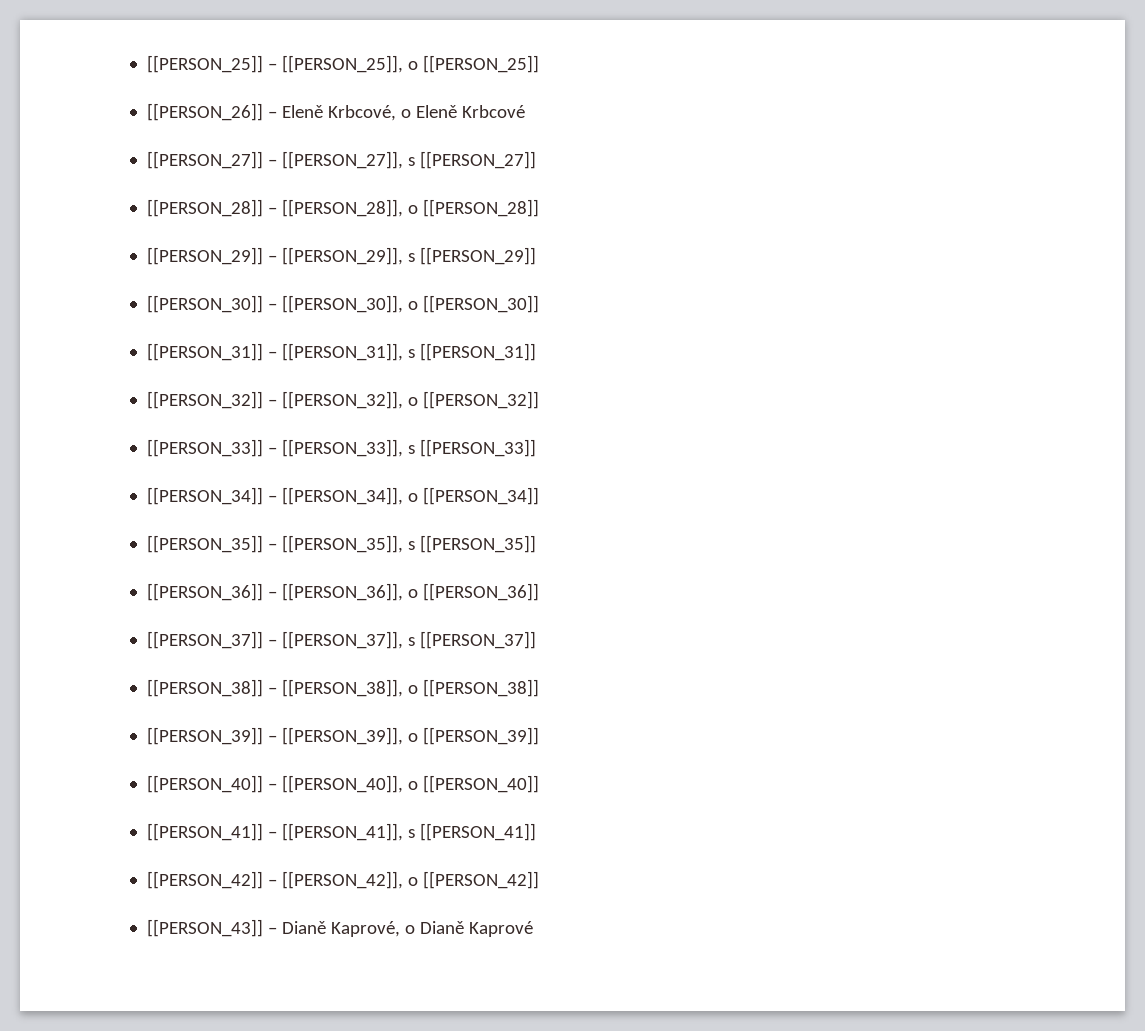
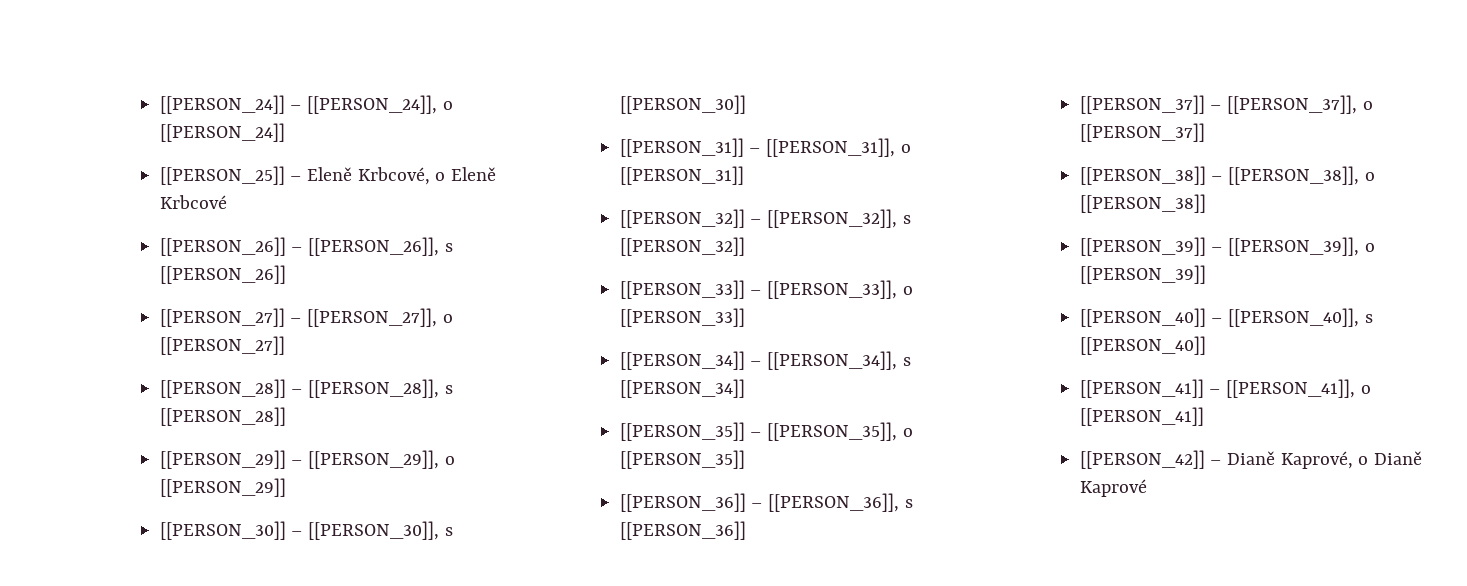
- [[PERSON_25]] – [[PERSON_25]], o [[PERSON_25]]
- [[PERSON_26]] – Eleně Krbcové, o Eleně Krbcové
+ [[PERSON_24]] – [[PERSON_24]], o [[PERSON_24]]
+ [[PERSON_25]] – Eleně Krbcové, o Eleně Krbcové
+ [[PERSON_26]] – [[PERSON_26]], s [[PERSON_26]]
- [[PERSON_27]] – [[PERSON_27]], s [[PERSON_27]]
+ [[PERSON_27]] – [[PERSON_27]], o [[PERSON_27]]
- [[PERSON_28]] – [[PERSON_28]], o [[PERSON_28]]
+ [[PERSON_28]] – [[PERSON_28]], s [[PERSON_28]]
- [[PERSON_29]] – [[PERSON_29]], s [[PERSON_29]]
+ [[PERSON_29]] – [[PERSON_29]], o [[PERSON_29]]
- [[PERSON_30]] – [[PERSON_30]], o [[PERSON_30]]
+ [[PERSON_30]] – [[PERSON_30]], s [[PERSON_30]]
- [[PERSON_31]] – [[PERSON_31]], s [[PERSON_31]]
+ [[PERSON_31]] – [[PERSON_31]], o [[PERSON_31]]
- [[PERSON_32]] – [[PERSON_32]], o [[PERSON_32]]
+ [[PERSON_32]] – [[PERSON_32]], s [[PERSON_32]]
- [[PERSON_33]] – [[PERSON_33]], s [[PERSON_33]]
+ [[PERSON_33]] – [[PERSON_33]], o [[PERSON_33]]
- [[PERSON_34]] – [[PERSON_34]], o [[PERSON_34]]
+ [[PERSON_34]] – [[PERSON_34]], s [[PERSON_34]]
- [[PERSON_35]] – [[PERSON_35]], s [[PERSON_35]]
+ [[PERSON_35]] – [[PERSON_35]], o [[PERSON_35]]
- [[PERSON_36]] – [[PERSON_36]], o [[PERSON_36]]
+ [[PERSON_36]] – [[PERSON_36]], s [[PERSON_36]]
- [[PERSON_37]] – [[PERSON_37]], s [[PERSON_37]]
+ [[PERSON_37]] – [[PERSON_37]], o [[PERSON_37]]
- [[PERSON_40]] – [[PERSON_40]], o [[PERSON_40]]
+ [[PERSON_40]] – [[PERSON_40]], s [[PERSON_40]]
- [[PERSON_41]] – [[PERSON_41]], s [[PERSON_41]]
+ [[PERSON_41]] – [[PERSON_41]], o [[PERSON_41]]
- [[PERSON_42]] – [[PERSON_42]], o [[PERSON_42]]
- [[PERSON_43]] – Dianě Kaprové, o Dianě Kaprové
+ [[PERSON_42]] – Dianě Kaprové, o Dianě Kaprové

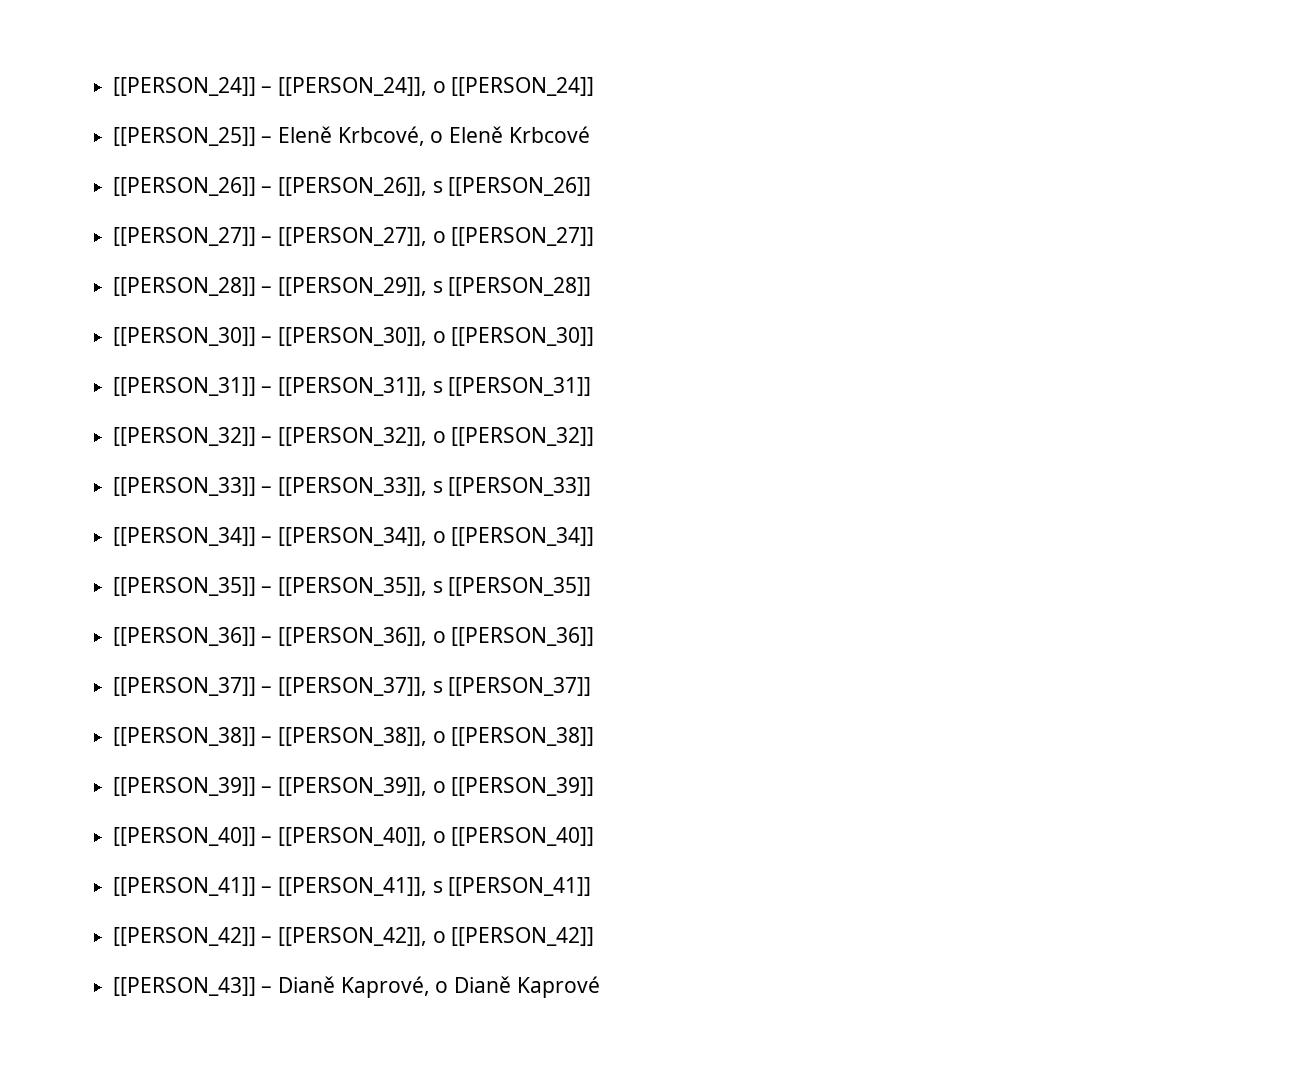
- [[PERSON_28]] – [[PERSON_28]], s [[PERSON_28]]
+ [[PERSON_28]] – [[PERSON_29]], s [[PERSON_28]]
- [[PERSON_29]] – [[PERSON_29]], o [[PERSON_29]]
- [[PERSON_30]] – [[PERSON_30]], s [[PERSON_30]]
+ [[PERSON_30]] – [[PERSON_30]], o [[PERSON_30]]
- [[PERSON_31]] – [[PERSON_31]], o [[PERSON_31]]
+ [[PERSON_31]] – [[PERSON_31]], s [[PERSON_31]]
- [[PERSON_32]] – [[PERSON_32]], s [[PERSON_32]]
+ [[PERSON_32]] – [[PERSON_32]], o [[PERSON_32]]
- [[PERSON_33]] – [[PERSON_33]], o [[PERSON_33]]
+ [[PERSON_33]] – [[PERSON_33]], s [[PERSON_33]]
- [[PERSON_34]] – [[PERSON_34]], s [[PERSON_34]]
+ [[PERSON_34]] – [[PERSON_34]], o [[PERSON_34]]
- [[PERSON_35]] – [[PERSON_35]], o [[PERSON_35]]
+ [[PERSON_35]] – [[PERSON_35]], s [[PERSON_35]]
- [[PERSON_36]] – [[PERSON_36]], s [[PERSON_36]]
+ [[PERSON_36]] – [[PERSON_36]], o [[PERSON_36]]
- [[PERSON_37]] – [[PERSON_37]], o [[PERSON_37]]
+ [[PERSON_37]] – [[PERSON_37]], s [[PERSON_37]]
- [[PERSON_40]] – [[PERSON_40]], s [[PERSON_40]]
+ [[PERSON_40]] – [[PERSON_40]], o [[PERSON_40]]
- [[PERSON_41]] – [[PERSON_41]], o [[PERSON_41]]
+ [[PERSON_41]] – [[PERSON_41]], s [[PERSON_41]]
- [[PERSON_42]] – Dianě Kaprové, o Dianě Kaprové
+ [[PERSON_42]] – [[PERSON_42]], o [[PERSON_42]]
+ [[PERSON_43]] – Dianě Kaprové, o Dianě Kaprové

